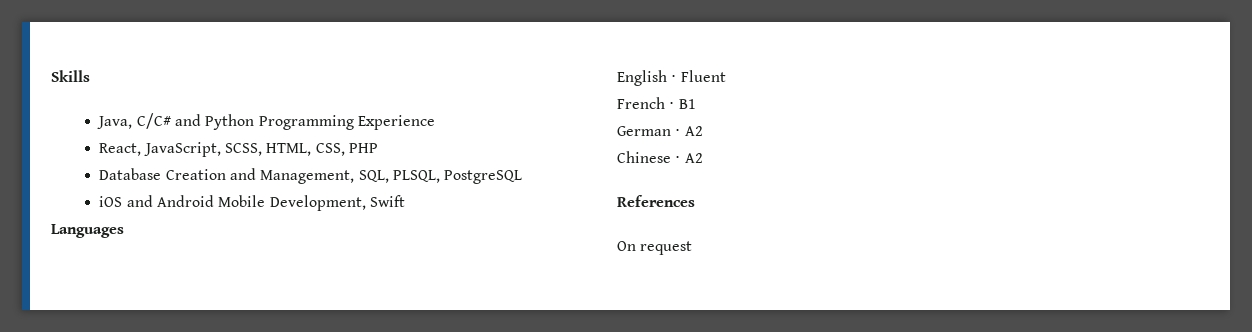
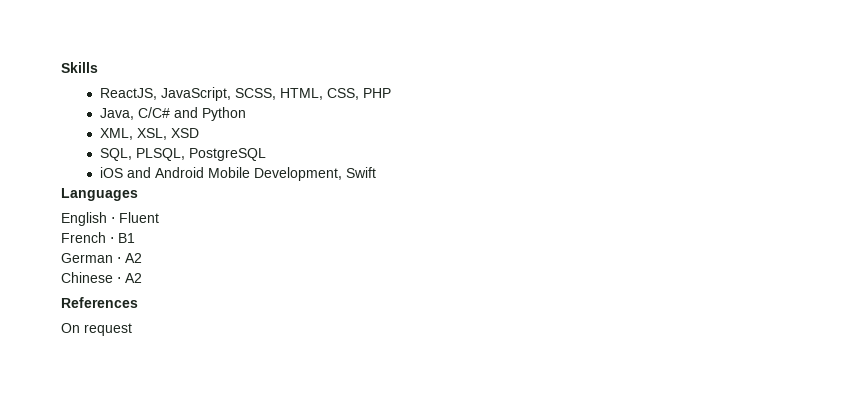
- Java, C/C# and Python Programming Experience
- React, JavaScript, SCSS, HTML, CSS, PHP
+ ReactJS, JavaScript, SCSS, HTML, CSS, PHP
- Database Creation and Management, SQL, PLSQL, PostgreSQL
+ Java, C/C# and Python
+ XML, XSL, XSD
+ SQL, PLSQL, PostgreSQL

